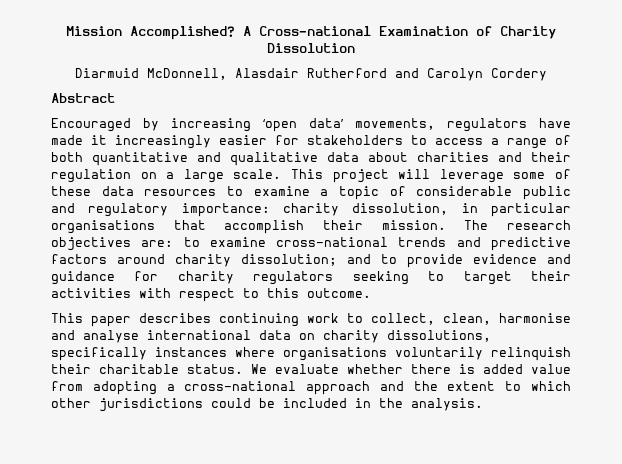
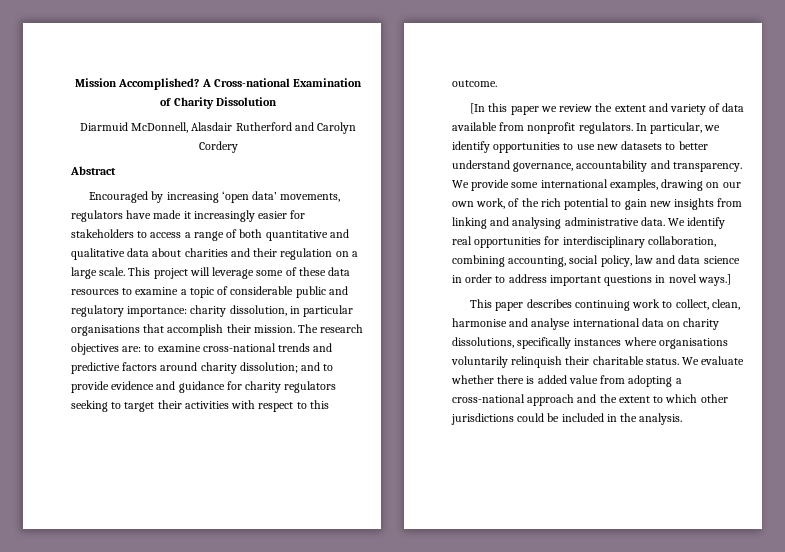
+ [In this paper we review the extent and variety of data available from nonprofit regulators. In particular, we identify opportunities to use new datasets to better understand governance, accountability and transparency. We provide some international examples, drawing on our own work, of the rich potential to gain new insights from linking and analysing administrative data. We identify real opportunities for interdisciplinary collaboration, combining accounting, social policy, law and data science in order to address important questions in novel ways.]

